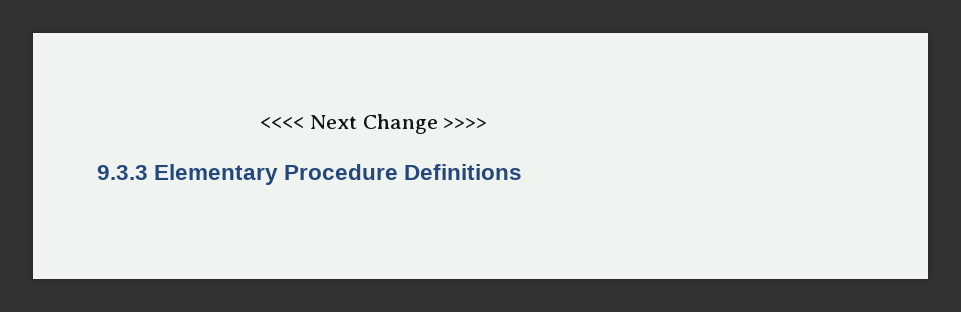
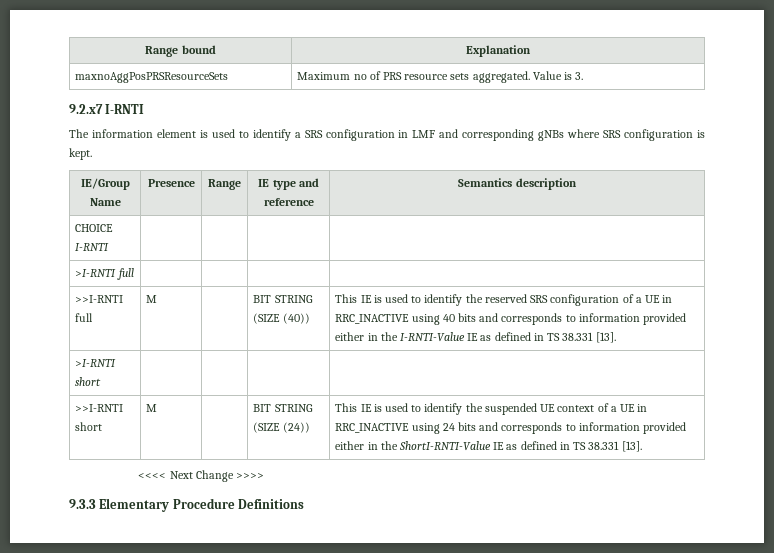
+ Range bound | Explanation
+ maxnoAggPosPRSResourceSets | Maximum no of PRS resource sets aggregated. Value is 3.
+ 9.2.x7 I-RNTI
+ The information element is used to identify a SRS configuration in LMF and corresponding gNBs where SRS configuration is kept.
+ IE/Group Name | Presence | Range | IE type and reference | Semantics description
+ CHOICE I-RNTI | | | |
+ >I-RNTI full | | | |
+ >>I-RNTI full | M | | BIT STRING (SIZE (40)) | This IE is used to identify the reserved SRS configuration of a UE in RRC_INACTIVE using 40 bits and corresponds to information provided either in the I-RNTI-Value IE as defined in TS 38.331 [13].
+ >I-RNTI short | | | |
+ >>I-RNTI short | M | | BIT STRING (SIZE (24)) | This IE is used to identify the suspended UE context of a UE in RRC_INACTIVE using 24 bits and corresponds to information provided either in the ShortI-RNTI-Value IE as defined in TS 38.331 [13].

